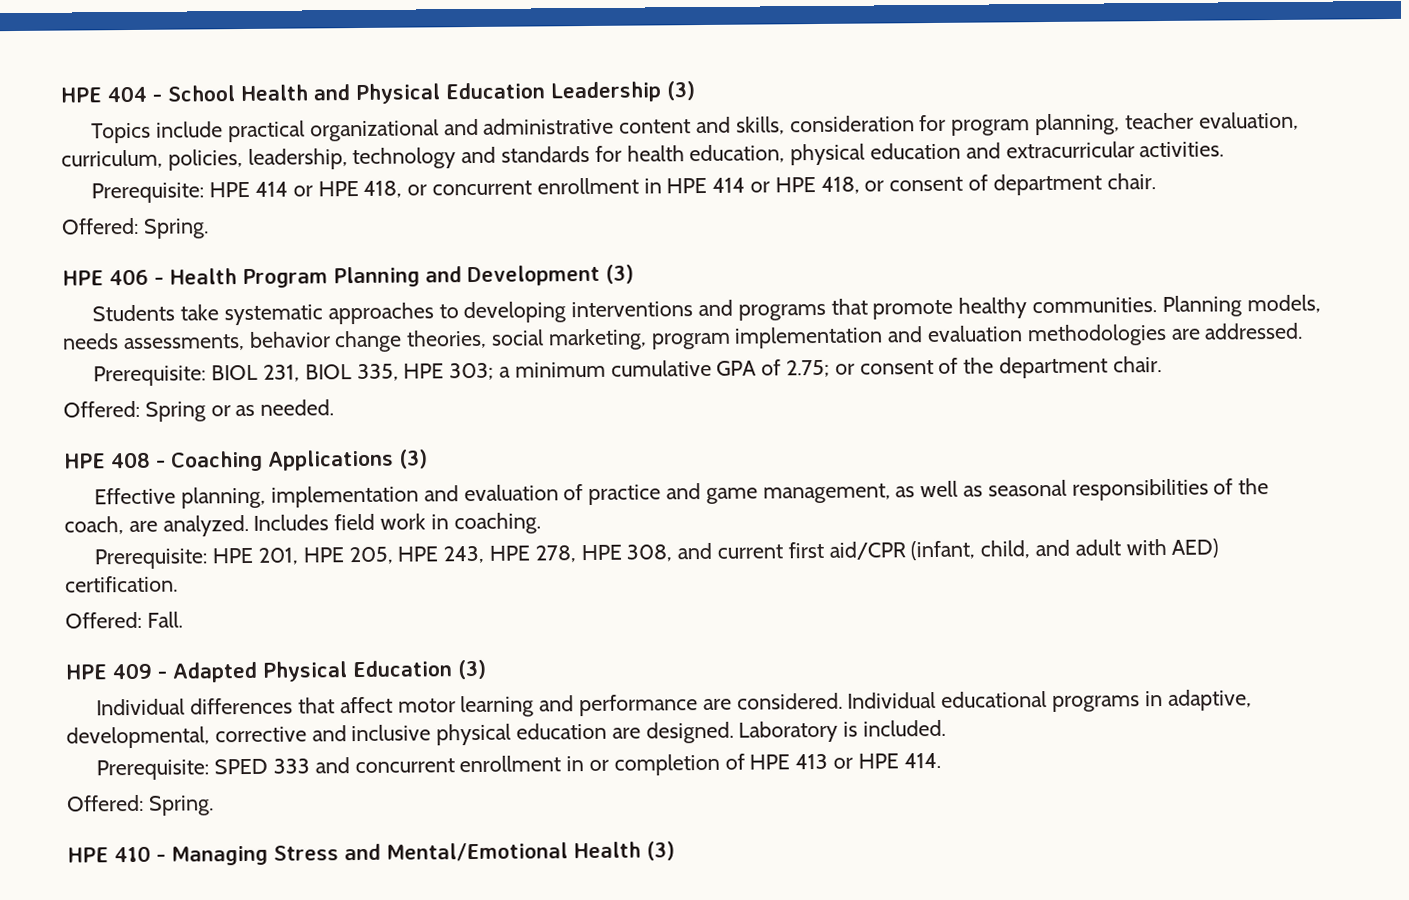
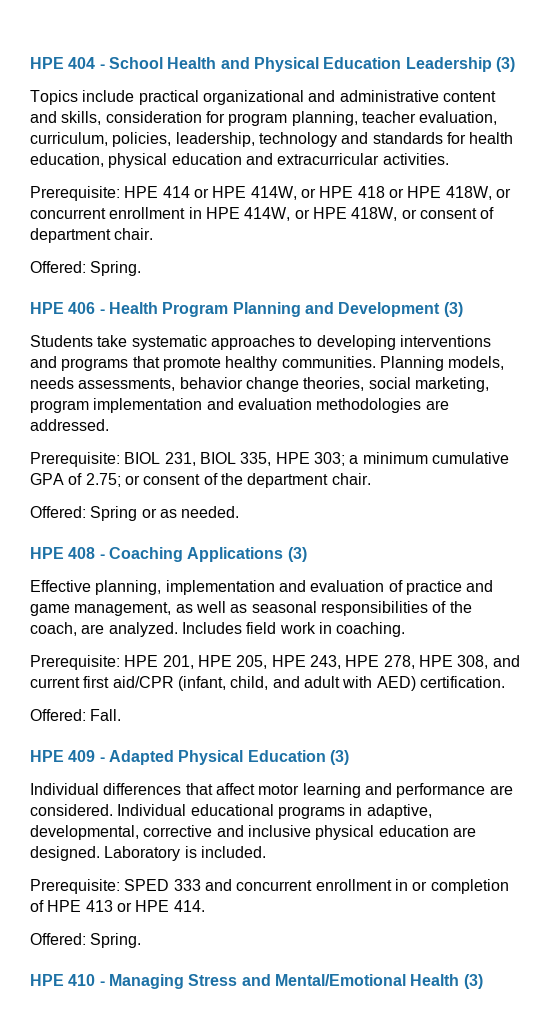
- Prerequisite: HPE 414 or HPE 418, or concurrent enrollment in HPE 414 or HPE 418, or consent of department chair.
+ Prerequisite: HPE 414 or HPE 414W, or HPE 418 or HPE 418W, or concurrent enrollment in HPE 414W, or HPE 418W, or consent of department chair.

